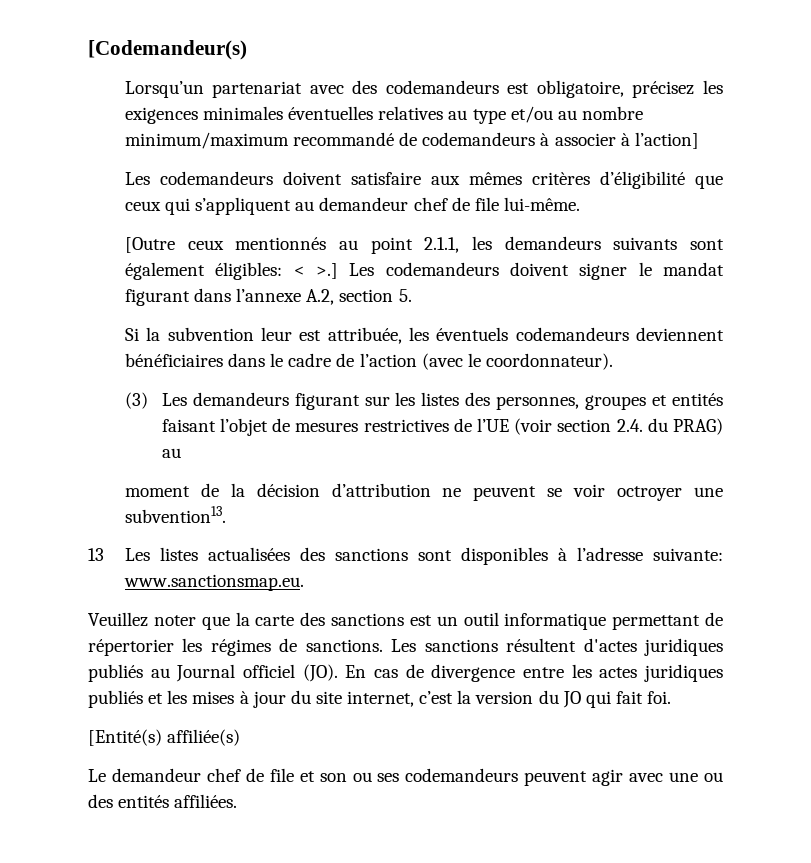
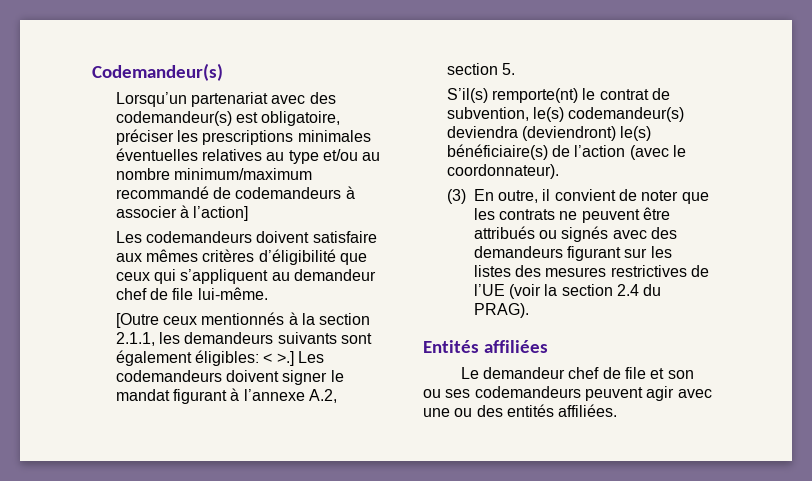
- [Codemandeur(s)
+ Codemandeur(s)
- Lorsqu’un partenariat avec des codemandeurs est obligatoire, précisez les exigences minimales éventuelles relatives au type et/ou au nombre minimum/maximum recommandé de codemandeurs à associer à l’action]
+ Lorsqu’un partenariat avec des codemandeur(s) est obligatoire, préciser les prescriptions minimales éventuelles relatives au type et/ou au nombre minimum/maximum recommandé de codemandeurs à associer à l’action]
- [Outre ceux mentionnés au point 2.1.1, les demandeurs suivants sont également éligibles: < >.]
+ [Outre ceux mentionnés à la section 2.1.1, les demandeurs suivants sont également éligibles: < >.]
- Les codemandeurs doivent signer le mandat figurant dans l’annexe A.2, section 5.
+ Les codemandeurs doivent signer le mandat figurant à l’annexe A.2, section 5.
- Si la subvention leur est attribuée, les éventuels codemandeurs deviennent bénéficiaires dans le cadre de l’action (avec le coordonnateur).
+ S’il(s) remporte(nt) le contrat de subvention, le(s) codemandeur(s) deviendra (deviendront) le(s) bénéficiaire(s) de l’action (avec le coordonnateur).
- (3) Les demandeurs figurant sur les listes des personnes, groupes et entités faisant l’objet de mesures restrictives de l’UE (voir section 2.4. du PRAG) au
- moment de la décision d’attribution ne peuvent se voir octroyer une subvention13.
- 13 Les listes actualisées des sanctions sont disponibles à l’adresse suivante: www.sanctionsmap.eu.
- Veuillez noter que la carte des sanctions est un outil informatique permettant de répertorier les régimes de sanctions. Les sanctions résultent d'actes juridiques publiés au Journal officiel (JO). En cas de divergence entre les actes juridiques publiés et les mises à jour du site internet, c’est la version du JO qui fait foi.
- [Entité(s) affiliée(s)
+ (3) En outre, il convient de noter que les contrats ne peuvent être attribués ou signés avec des demandeurs figurant sur les listes des mesures restrictives de l’UE (voir la section 2.4 du PRAG).
+ Entités affiliées

